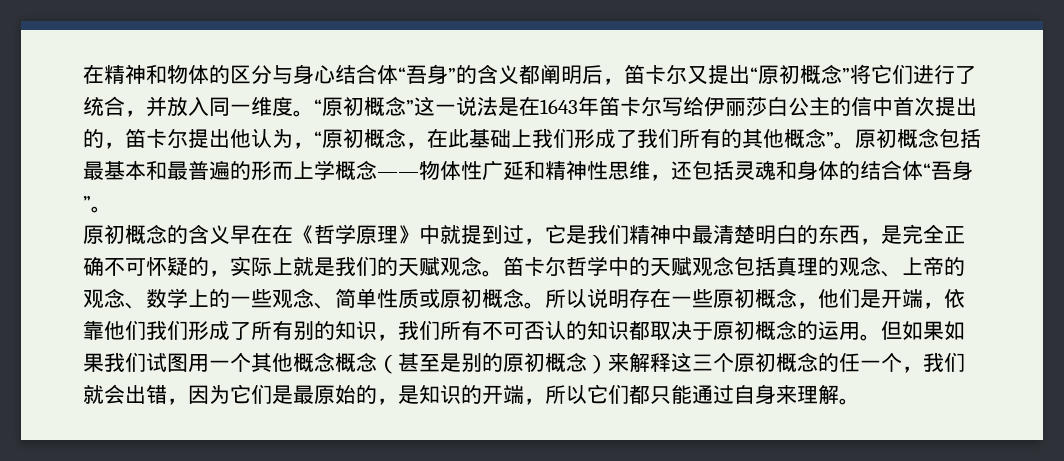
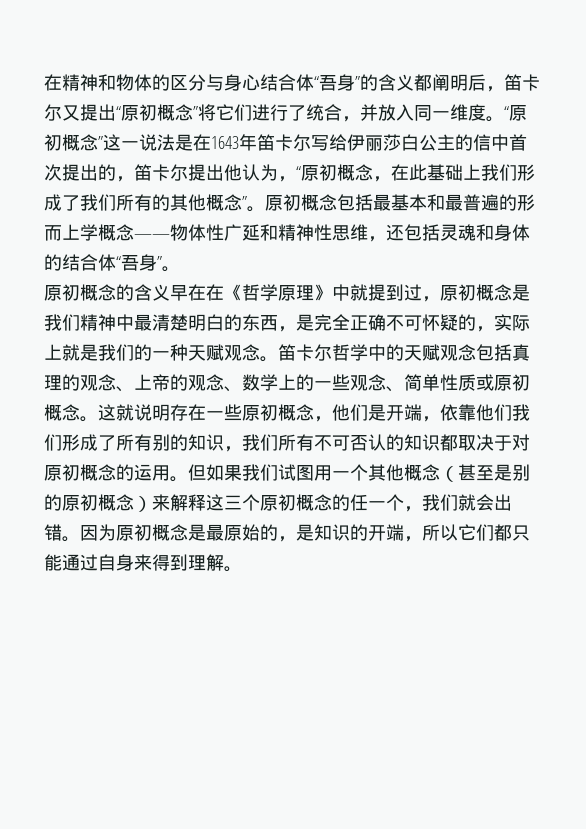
- 原初概念的含义早在在《哲学原理》中就提到过，它是我们精神中最清楚明白的东西，是完全正确不可怀疑的，实际上就是我们的天赋观念。
+ 原初概念的含义早在在《哲学原理》中就提到过，原初概念是我们精神中最清楚明白的东西，是完全正确不可怀疑的，实际上就是我们的一种天赋观念。
- 所以说明存在一些原初概念，他们是开端，依靠他们我们形成了所有别的知识，我们所有不可否认的知识都取决于原初概念的运用。
+ 这就说明存在一些原初概念，他们是开端，依靠他们我们形成了所有别的知识，我们所有不可否认的知识都取决于对原初概念的运用。
- 但如果如果我们试图用一个其他概念概念（甚至是别的原初概念）来解释这三个原初概念的任一个，我们就会出错，因为它们是最原始的，是知识的开端，所以它们都只能通过自身来理解。
+ 但如果我们试图用一个其他概念（甚至是别的原初概念）来解释这三个原初概念的任一个，我们就会出错。因为原初概念是最原始的，是知识的开端，所以它们都只能通过自身来得到理解。

